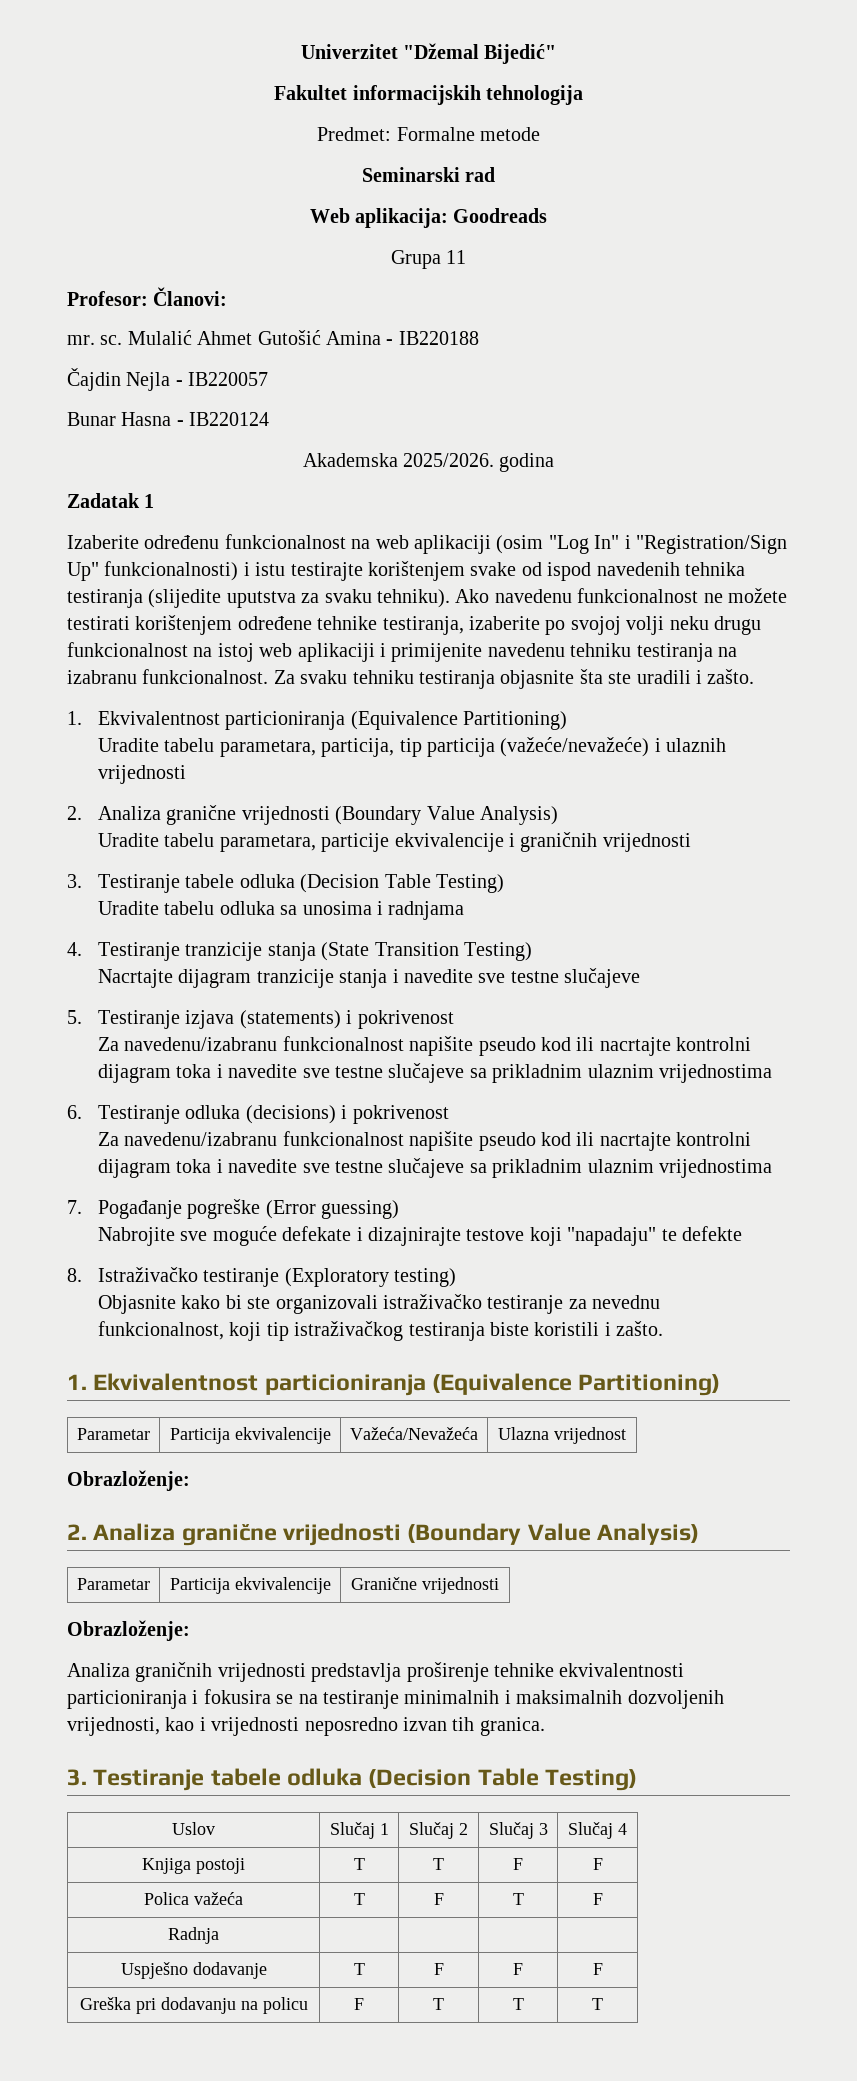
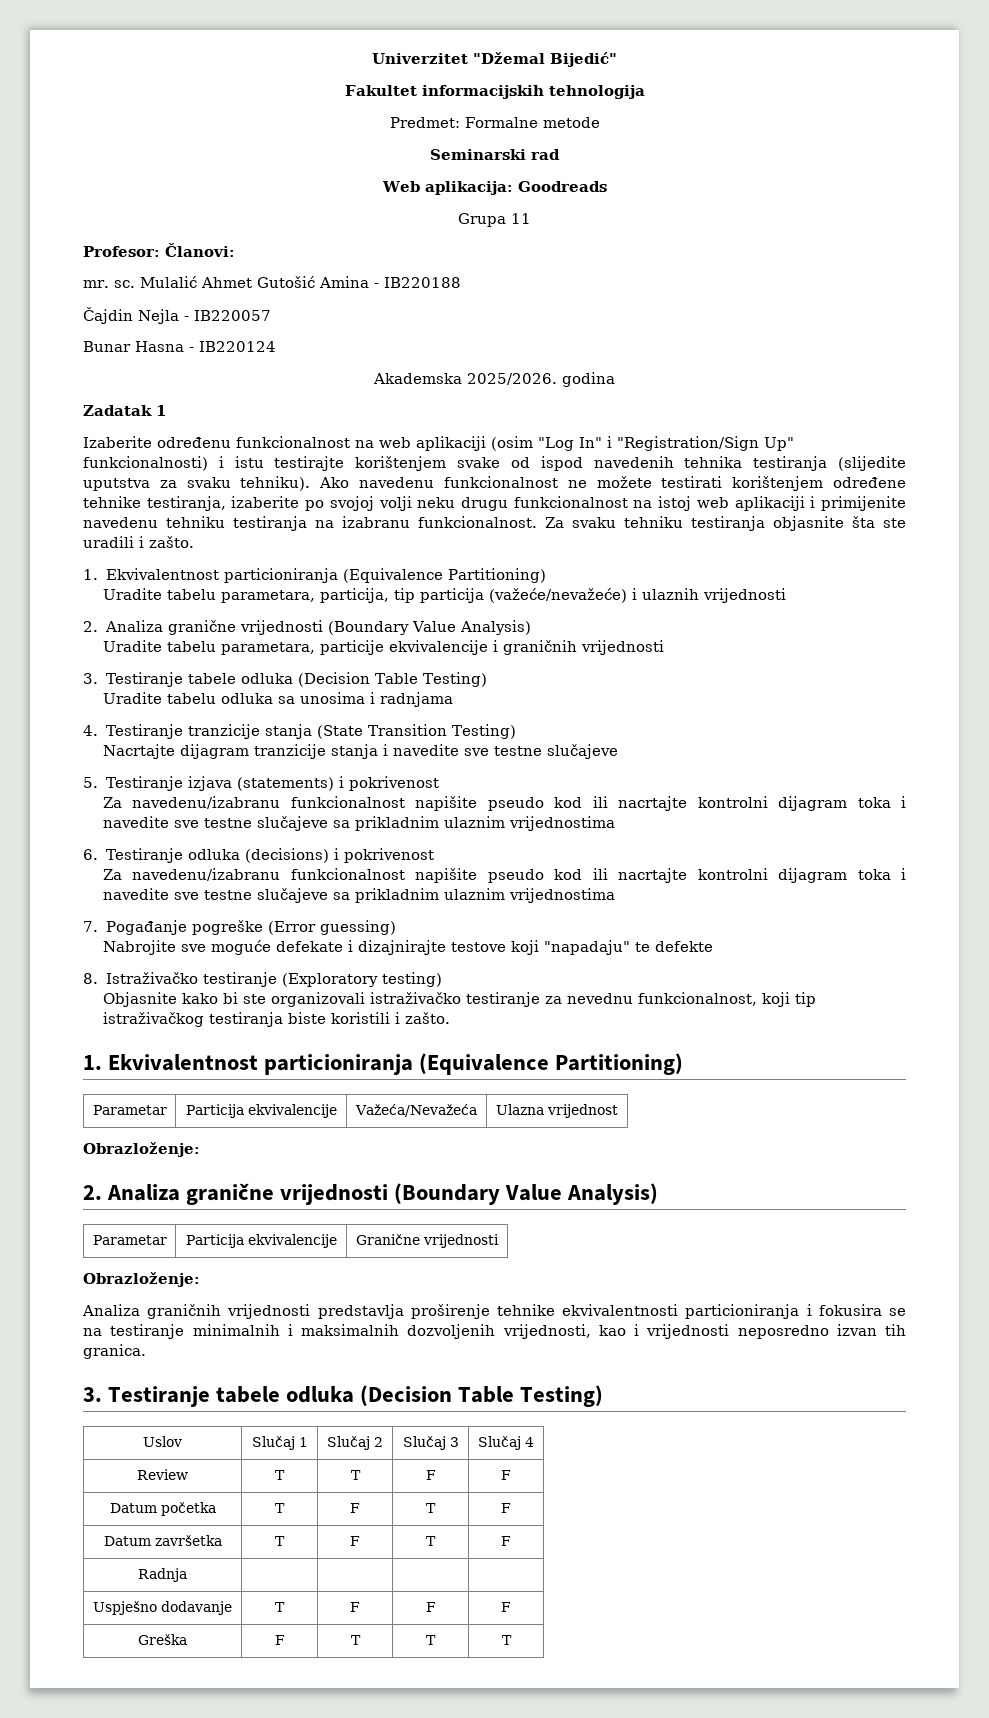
- Knjiga postoji | T | T | F | F
+ Review | T | T | F | F
- Polica važeća | T | F | T | F
+ Datum početka | T | F | T | F
+ Datum završetka | T | F | T | F
- Greška pri dodavanju na policu | F | T | T | T
+ Greška | F | T | T | T

